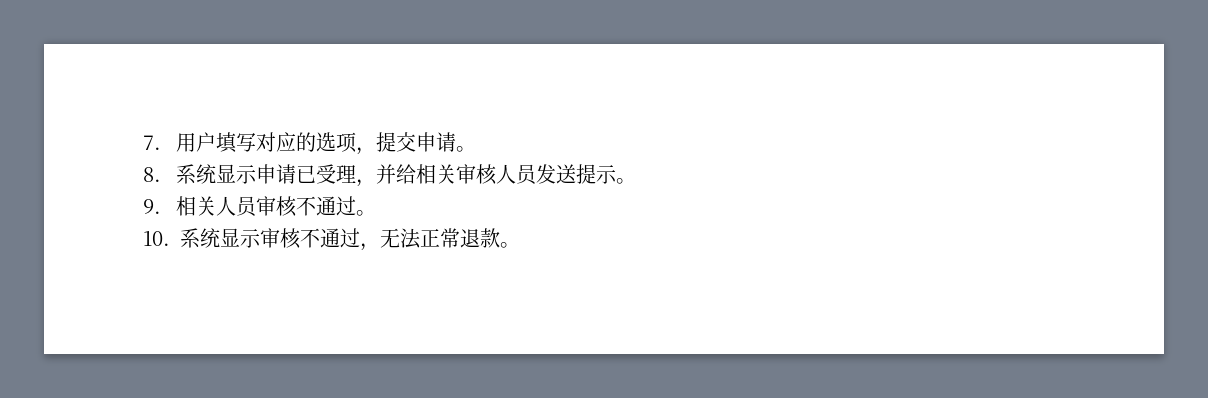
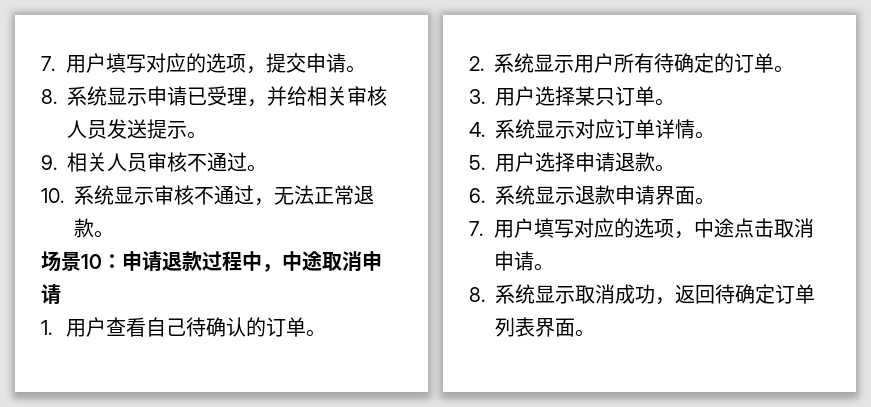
+ 场景10：申请退款过程中，中途取消申请
+ 1.用户查看自己待确认的订单。
+ 2.系统显示用户所有待确定的订单。
+ 3.用户选择某只订单。
+ 4.系统显示对应订单详情。
+ 5.用户选择申请退款。
+ 6.系统显示退款申请界面。
+ 7.用户填写对应的选项，中途点击取消申请。
+ 8.系统显示取消成功，返回待确定订单列表界面。

